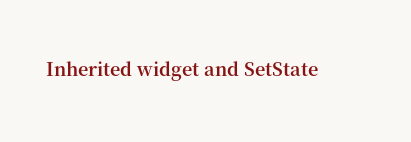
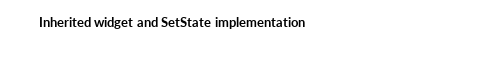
- Inherited widget and SetState
+ Inherited widget and SetState implementation

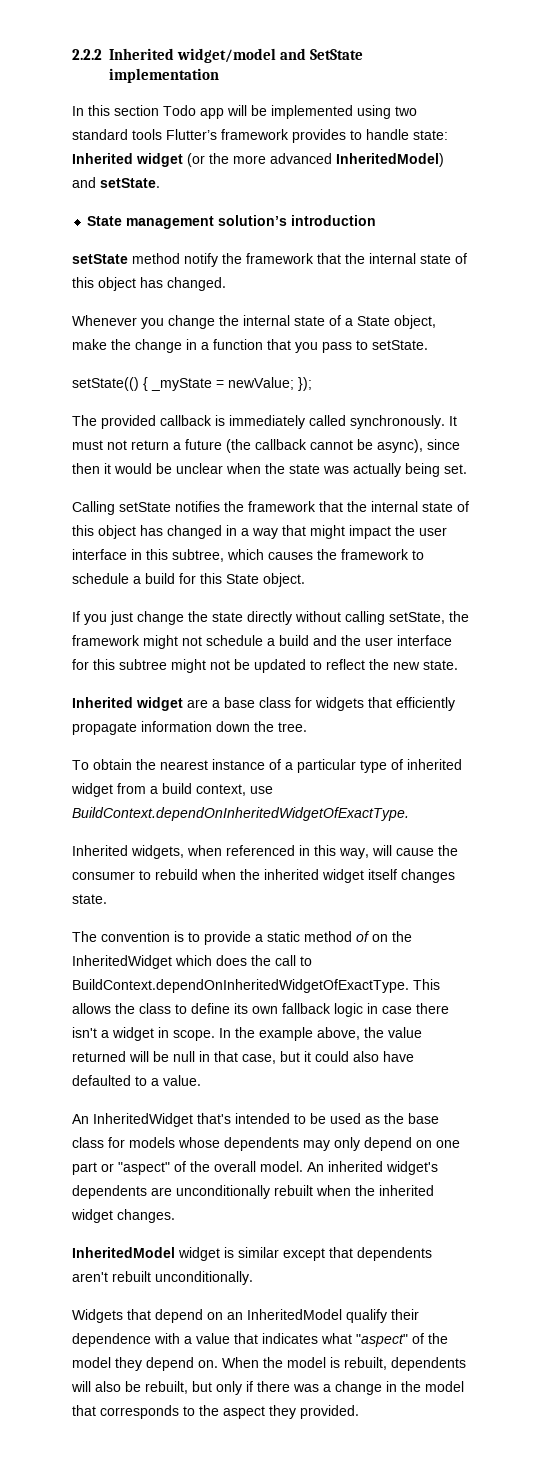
- Inherited widget and SetState implementation
+ 2.2.2 Inherited widget/model and SetState implementation
+ In this section Todo app will be implemented using two standard tools Flutter’s framework provides to handle state: Inherited widget (or the more advanced InheritedModel) and setState.
+ State management solution’s introduction
+ setState method notify the framework that the internal state of this object has changed.
+ Whenever you change the internal state of a State object, make the change in a function that you pass to setState.
+ setState(() { _myState = newValue; });
+ The provided callback is immediately called synchronously. It must not return a future (the callback cannot be async), since then it would be unclear when the state was actually being set.
+ Calling setState notifies the framework that the internal state of this object has changed in a way that might impact the user interface in this subtree, which causes the framework to schedule a build for this State object.
+ If you just change the state directly without calling setState, the framework might not schedule a build and the user interface for this subtree might not be updated to reflect the new state.
+ Inherited widget are a base class for widgets that efficiently propagate information down the tree.
+ To obtain the nearest instance of a particular type of inherited widget from a build context, use BuildContext.dependOnInheritedWidgetOfExactType.
+ Inherited widgets, when referenced in this way, will cause the consumer to rebuild when the inherited widget itself changes state.
+ The convention is to provide a static method of on the InheritedWidget which does the call to BuildContext.dependOnInheritedWidgetOfExactType. This allows the class to define its own fallback logic in case there isn't a widget in scope. In the example above, the value returned will be null in that case, but it could also have defaulted to a value.
+ An InheritedWidget that's intended to be used as the base class for models whose dependents may only depend on one part or "aspect" of the overall model. An inherited widget's dependents are unconditionally rebuilt when the inherited widget changes.
+ InheritedModel widget is similar except that dependents aren't rebuilt unconditionally.
+ Widgets that depend on an InheritedModel qualify their dependence with a value that indicates what "aspect" of the model they depend on. When the model is rebuilt, dependents will also be rebuilt, but only if there was a change in the model that corresponds to the aspect they provided.

